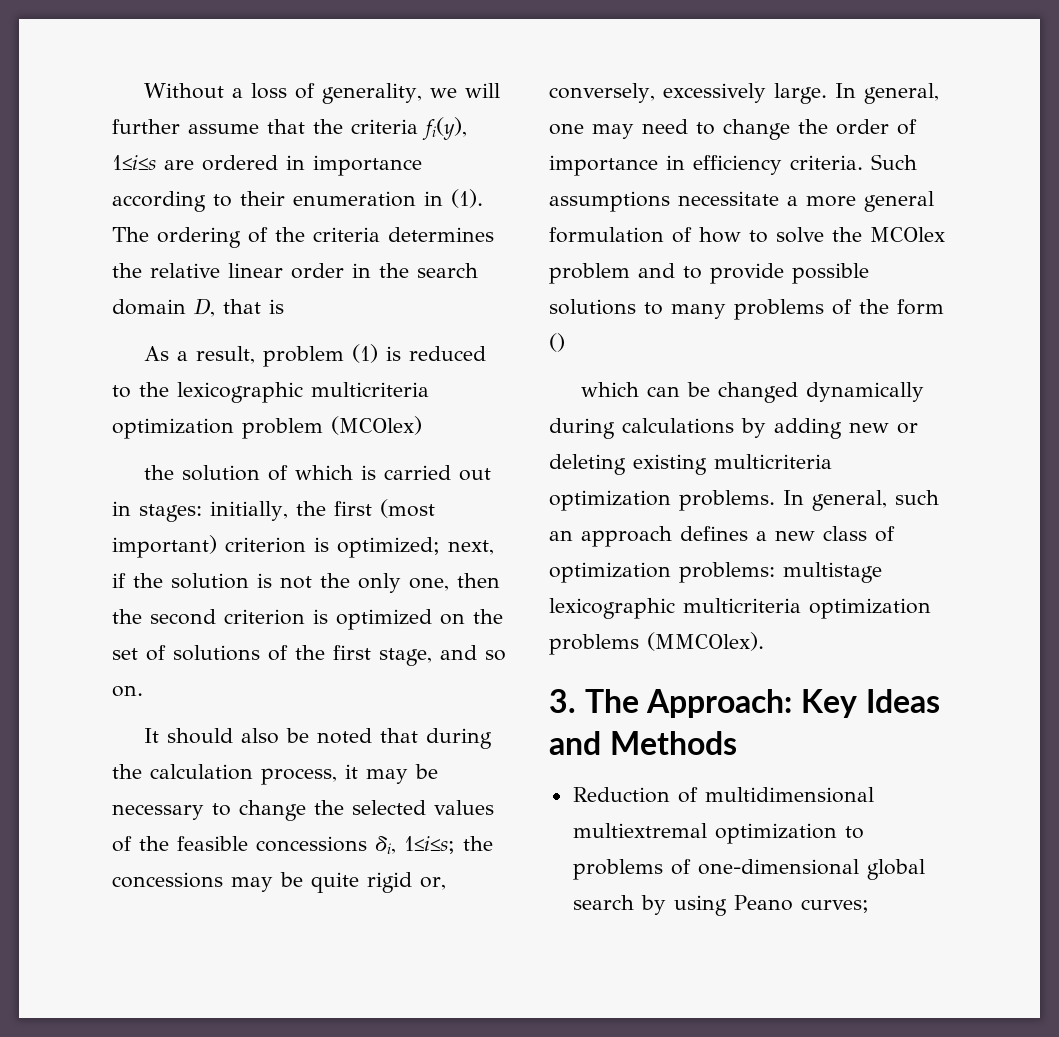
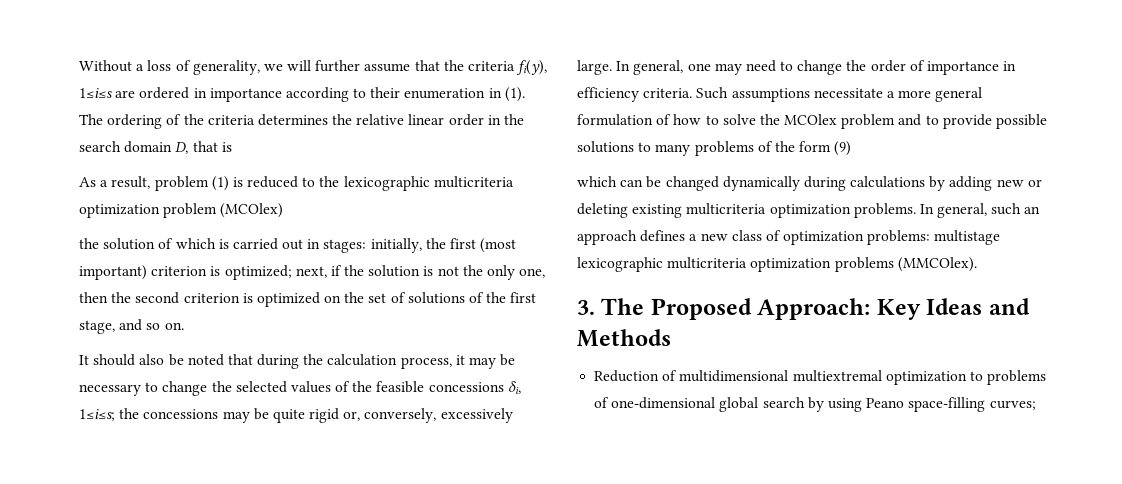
- Such assumptions necessitate a more general formulation of how to solve the MCOlex problem and to provide possible solutions to many problems of the form ()
+ Such assumptions necessitate a more general formulation of how to solve the MCOlex problem and to provide possible solutions to many problems of the form (9)
- 3. The Approach: Key Ideas and Methods
+ 3. The Proposed Approach: Key Ideas and Methods
- Reduction of multidimensional multiextremal optimization to problems of one-dimensional global search by using Peano curves;
+ Reduction of multidimensional multiextremal optimization to problems of one-dimensional global search by using Peano space-filling curves;

